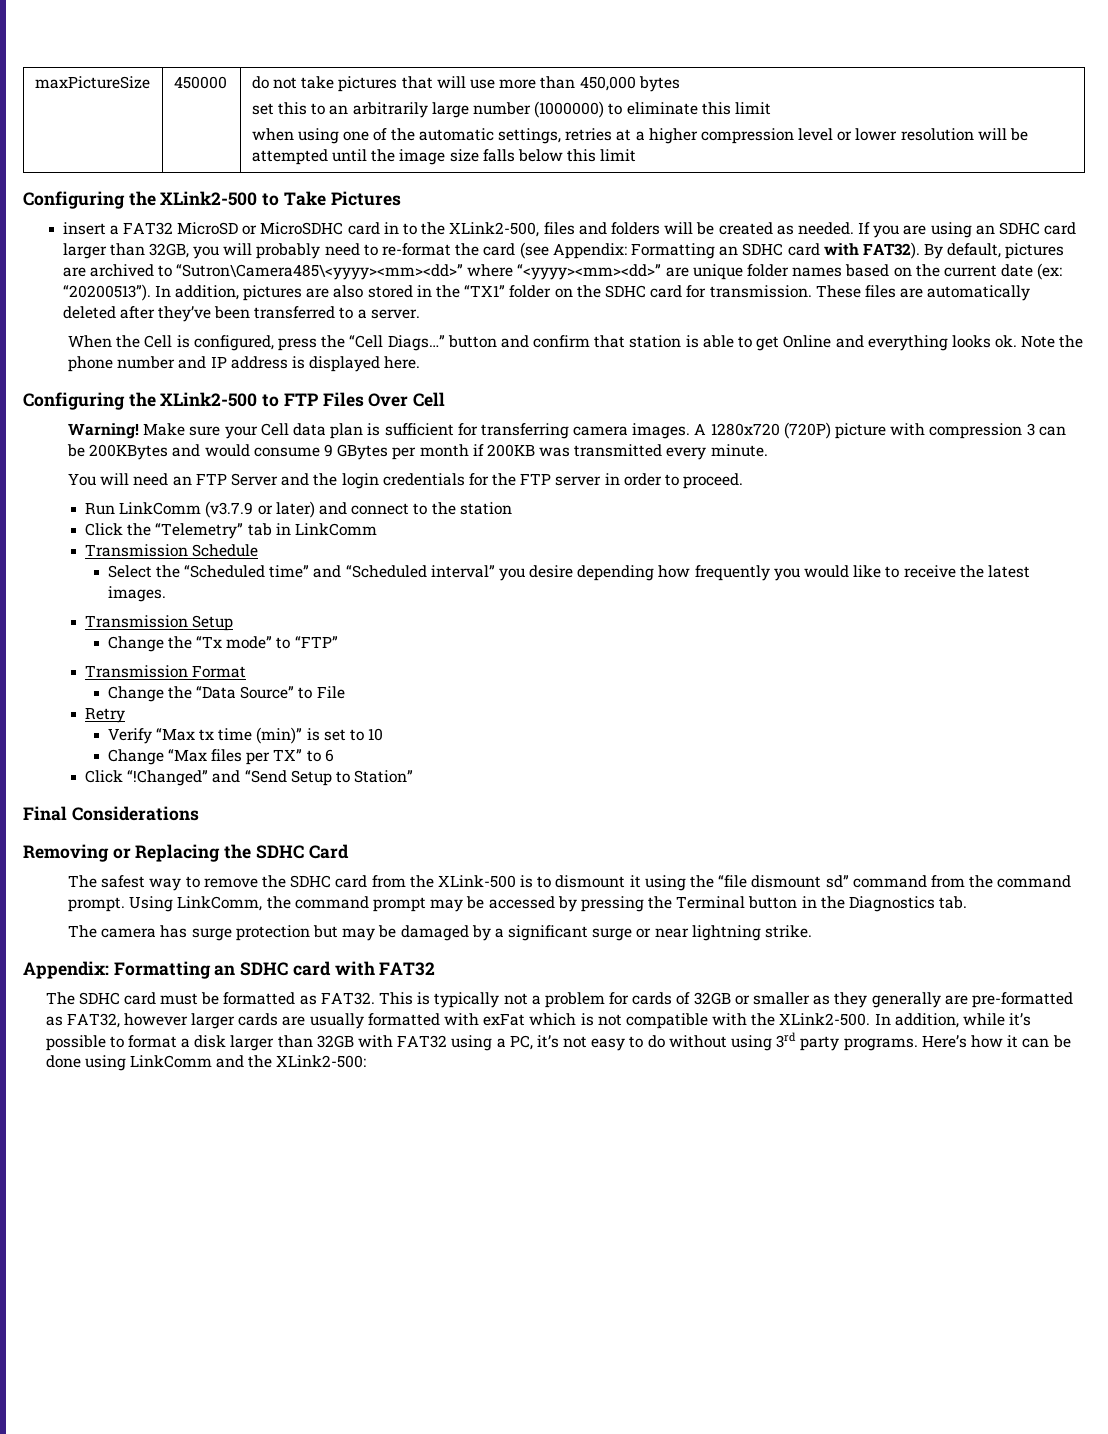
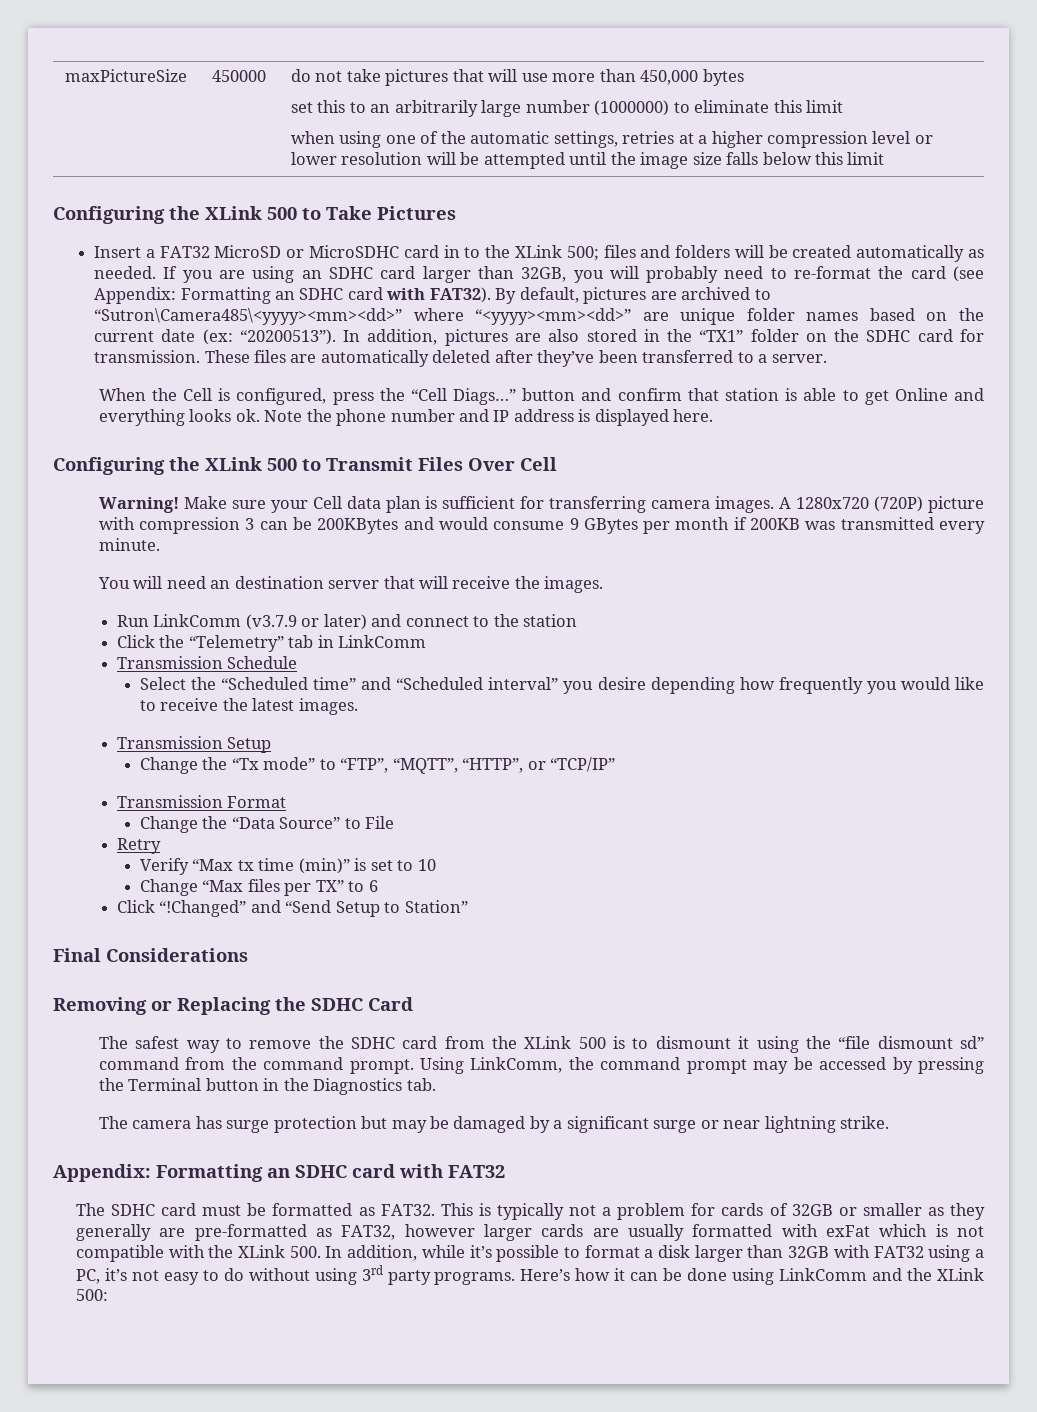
- Configuring the XLink2-500 to Take Pictures
+ Configuring the XLink 500 to Take Pictures
- insert a FAT32 MicroSD or MicroSDHC card in to the XLink2-500, files and folders will be created as needed.
+ Insert a FAT32 MicroSD or MicroSDHC card in to the XLink 500; files and folders will be created automatically as needed.
- Configuring the XLink2-500 to FTP Files Over Cell
+ Configuring the XLink 500 to Transmit Files Over Cell
- You will need an FTP Server and the login credentials for the FTP server in order to proceed.
+ You will need an destination server that will receive the images.
- Change the “Tx mode” to “FTP”
+ Change the “Tx mode” to “FTP”, “MQTT”, “HTTP”, or “TCP/IP”
- The safest way to remove the SDHC card from the XLink-500 is to dismount it using the “file dismount sd” command from the command prompt.
+ The safest way to remove the SDHC card from the XLink 500 is to dismount it using the “file dismount sd” command from the command prompt.
- This is typically not a problem for cards of 32GB or smaller as they generally are pre-formatted as FAT32, however larger cards are usually formatted with exFat which is not compatible with the XLink2-500. In addition, while it’s possible to format a disk larger than 32GB with FAT32 using a PC, it’s not easy to do without using 3rd party programs.
+ This is typically not a problem for cards of 32GB or smaller as they generally are pre-formatted as FAT32, however larger cards are usually formatted with exFat which is not compatible with the XLink 500. In addition, while it’s possible to format a disk larger than 32GB with FAT32 using a PC, it’s not easy to do without using 3rd party programs.
- Here’s how it can be done using LinkComm and the XLink2-500:
+ Here’s how it can be done using LinkComm and the XLink 500:

